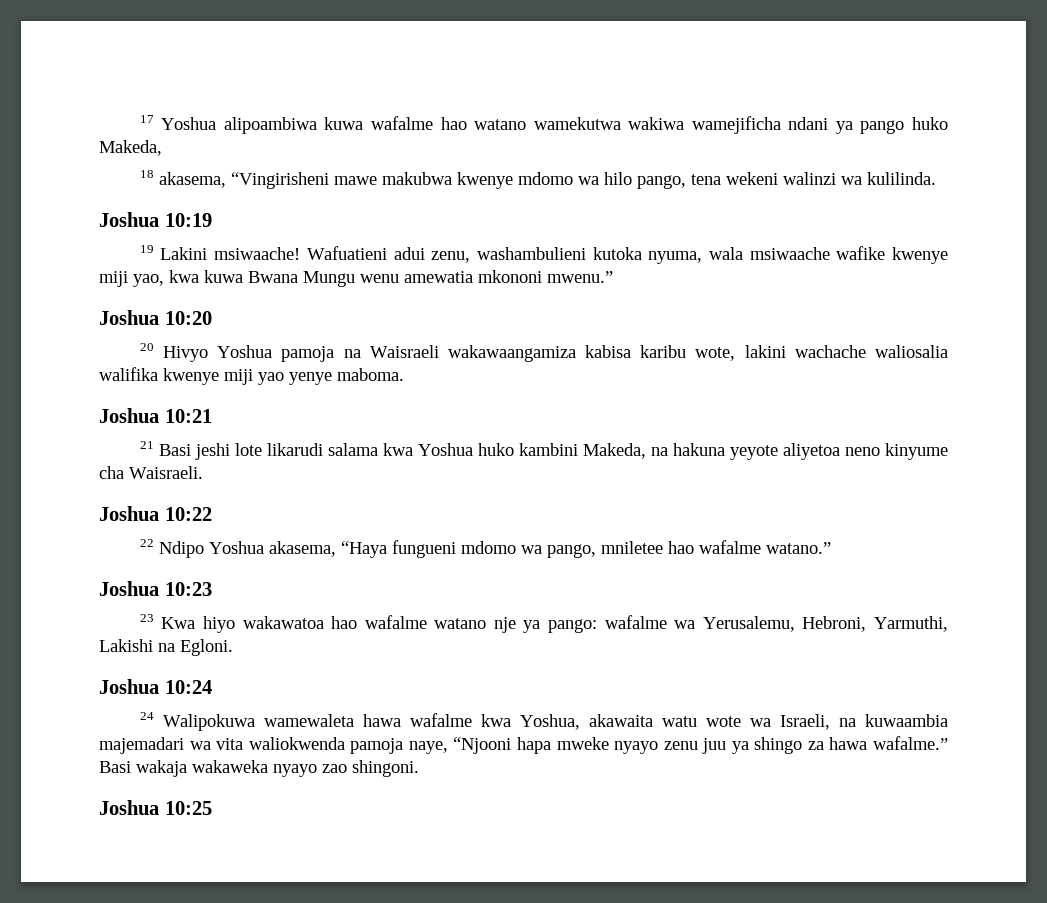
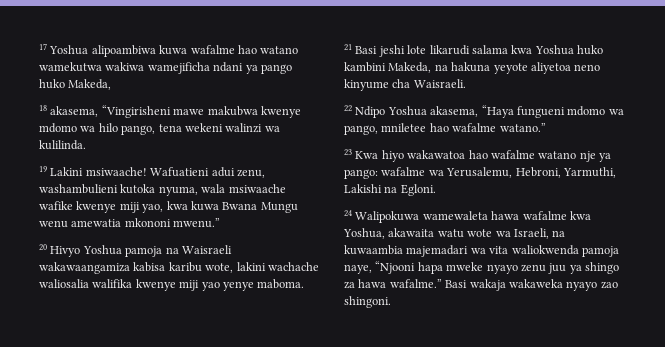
- Joshua 10:19
- Joshua 10:20
- Joshua 10:21
- Joshua 10:22
- Joshua 10:23
- Joshua 10:24
- Joshua 10:25

